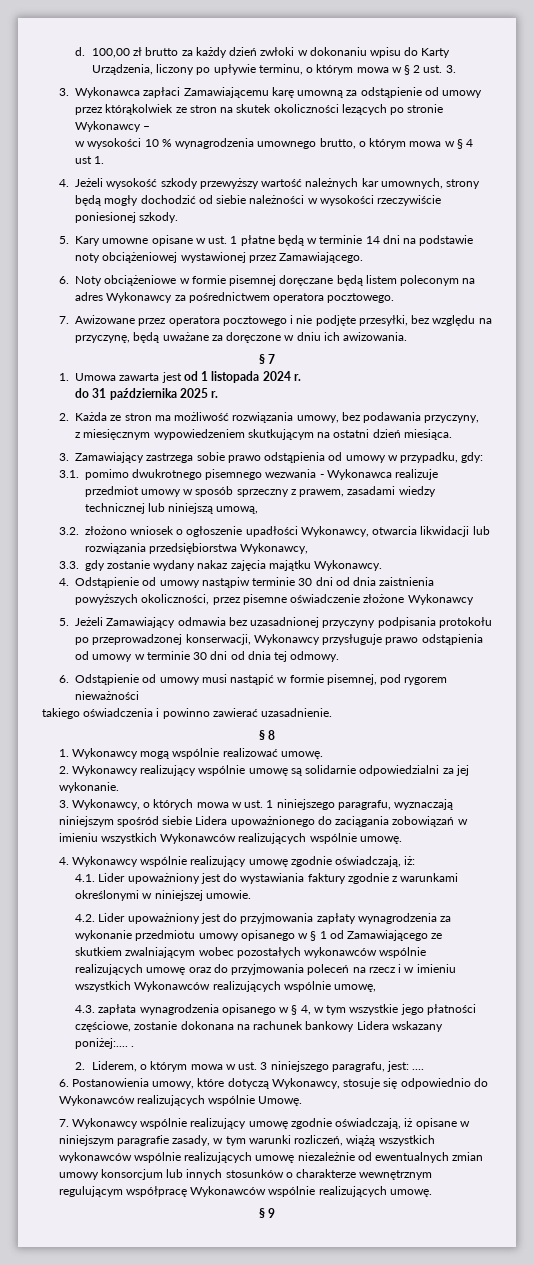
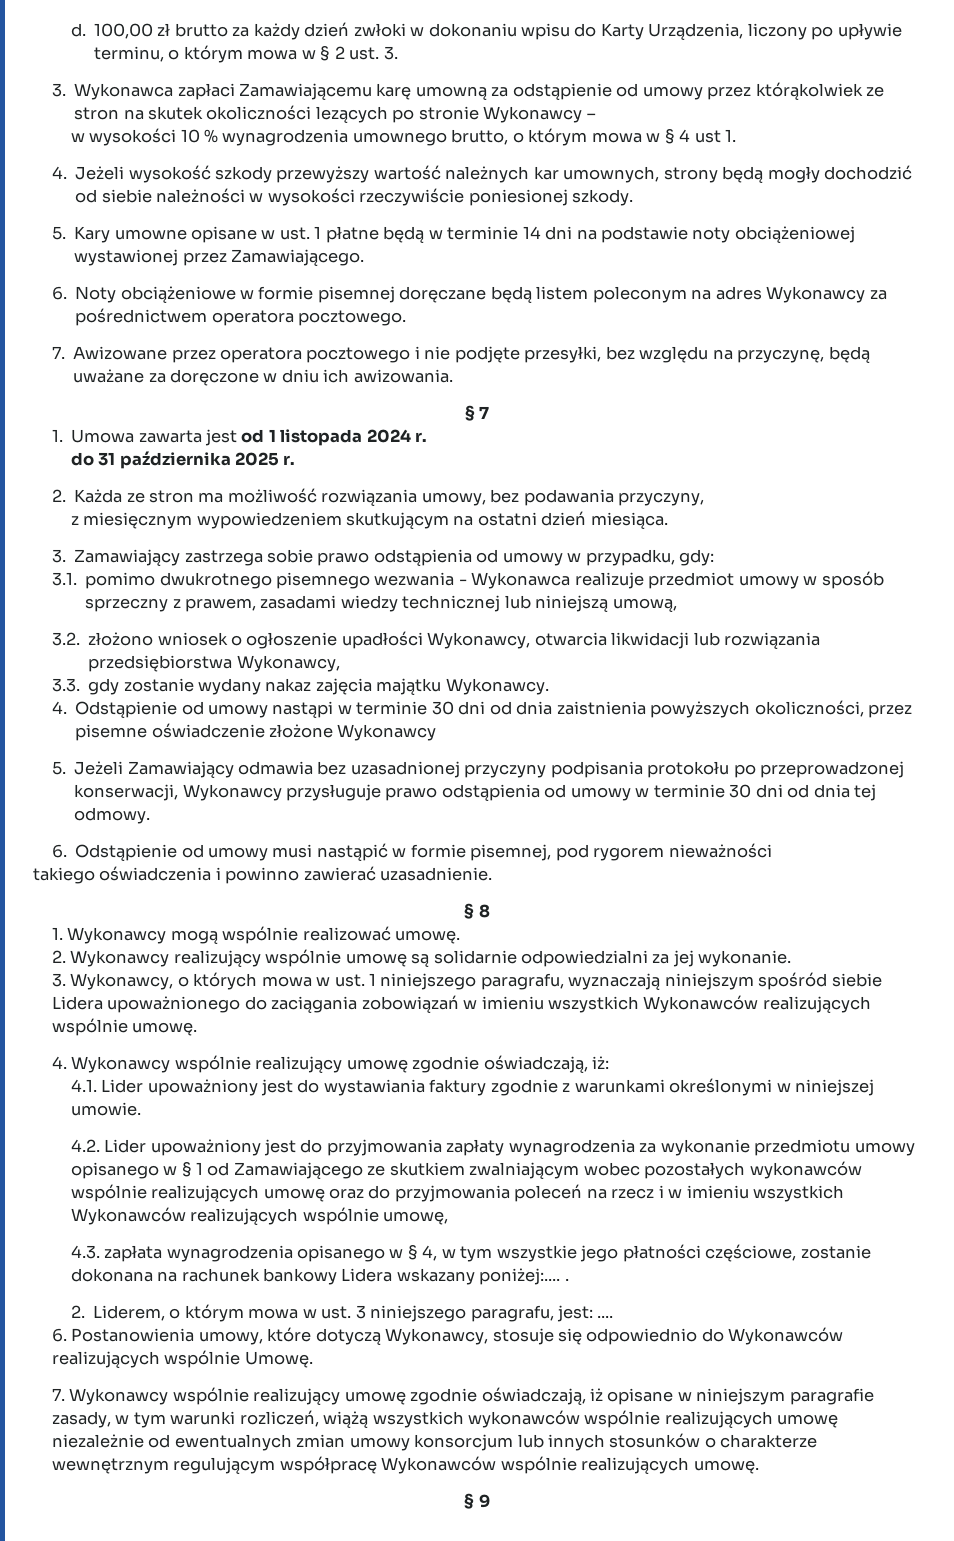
- 4. Odstąpienie od umowy nastąpiw terminie 30 dni od dnia zaistnienia powyższych okoliczności, przez pisemne oświadczenie złożone Wykonawcy
+ 4. Odstąpienie od umowy nastąpi w terminie 30 dni od dnia zaistnienia powyższych okoliczności, przez pisemne oświadczenie złożone Wykonawcy

